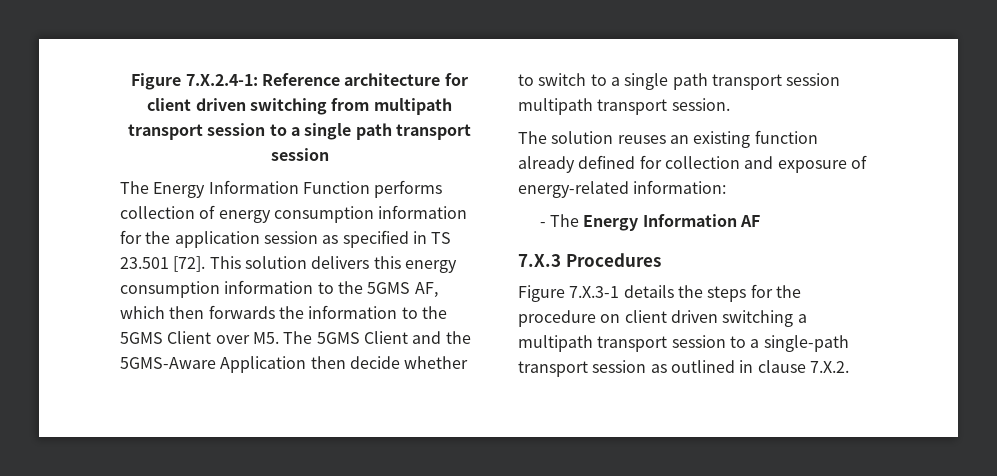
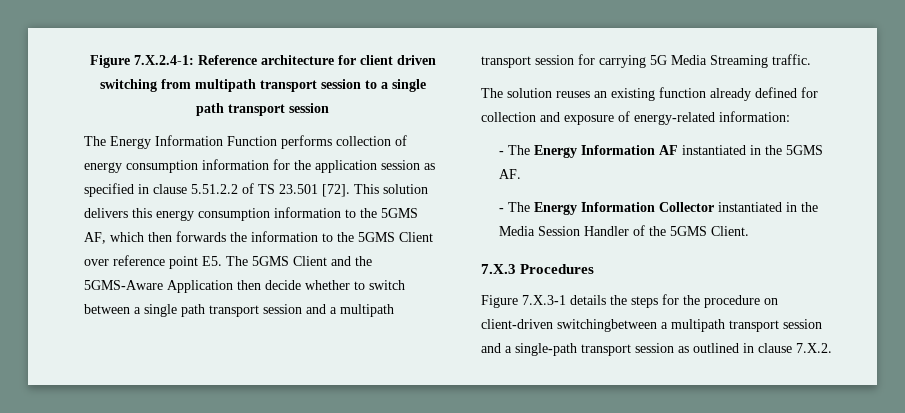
- The Energy Information Function performs collection of energy consumption information for the application session as specified in TS 23.501 [72].
+ The Energy Information Function performs collection of energy consumption information for the application session as specified in clause 5.51.2.2 of TS 23.501 [72].
- This solution delivers this energy consumption information to the 5GMS AF, which then forwards the information to the 5GMS Client over M5. The 5GMS Client and the 5GMS-Aware Application then decide whether to switch to a single path transport session multipath transport session.
+ This solution delivers this energy consumption information to the 5GMS AF, which then forwards the information to the 5GMS Client over reference point E5. The 5GMS Client and the 5GMS-Aware Application then decide whether to switch between a single path transport session and a multipath transport session for carrying 5G Media Streaming traffic.
- - The Energy Information AF
+ - The Energy Information AF instantiated in the 5GMS AF.
+ - The Energy Information Collector instantiated in the Media Session Handler of the 5GMS Client.
- Figure 7.X.3-1 details the steps for the procedure on client driven switching a multipath transport session to a single-path transport session as outlined in clause 7.X.2.
+ Figure 7.X.3-1 details the steps for the procedure on client-driven switchingbetween a multipath transport session and a single-path transport session as outlined in clause 7.X.2.

